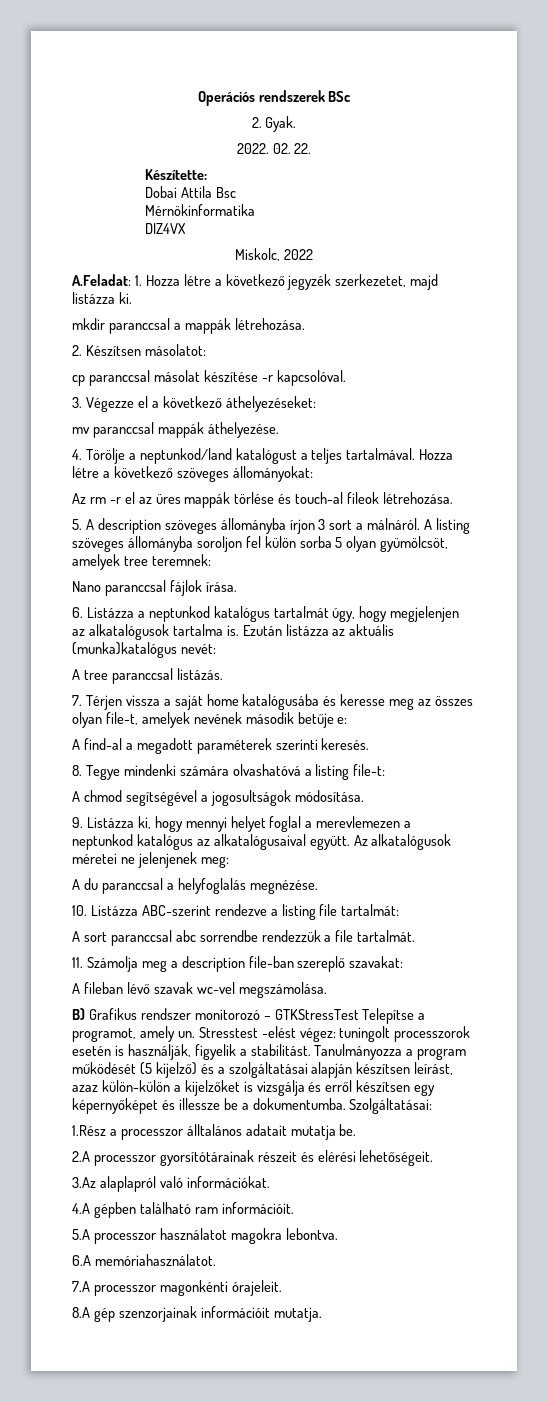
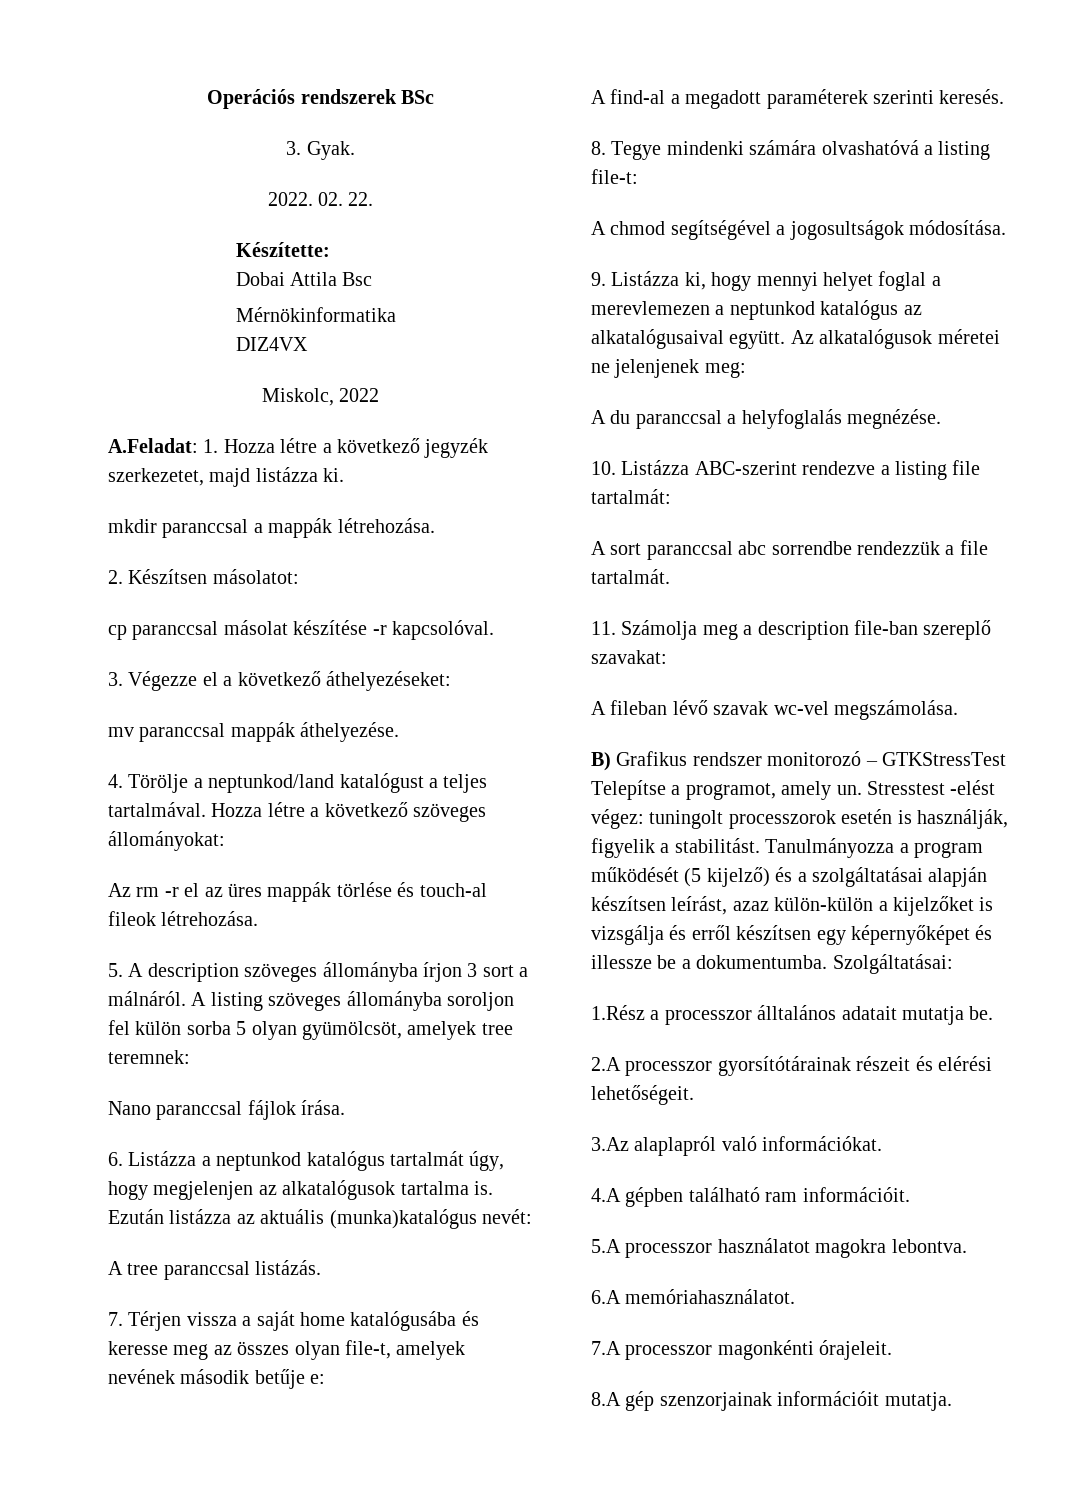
- 2. Gyak.
+ 3. Gyak.

